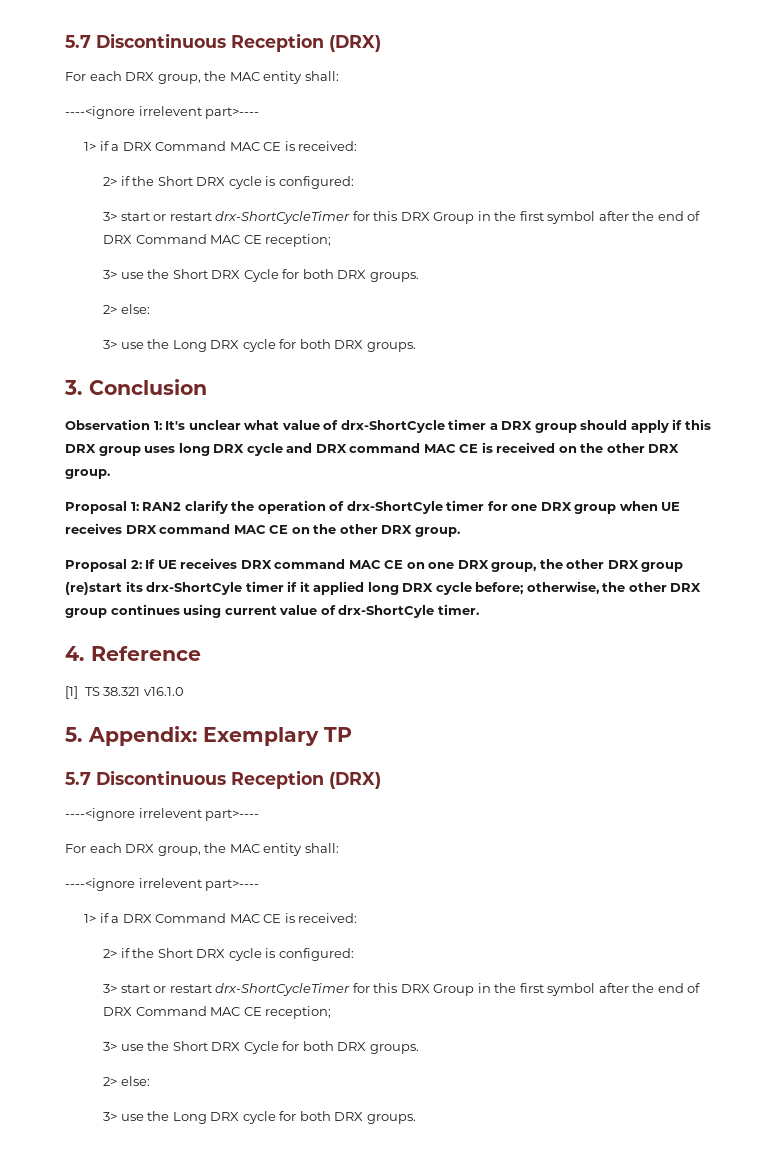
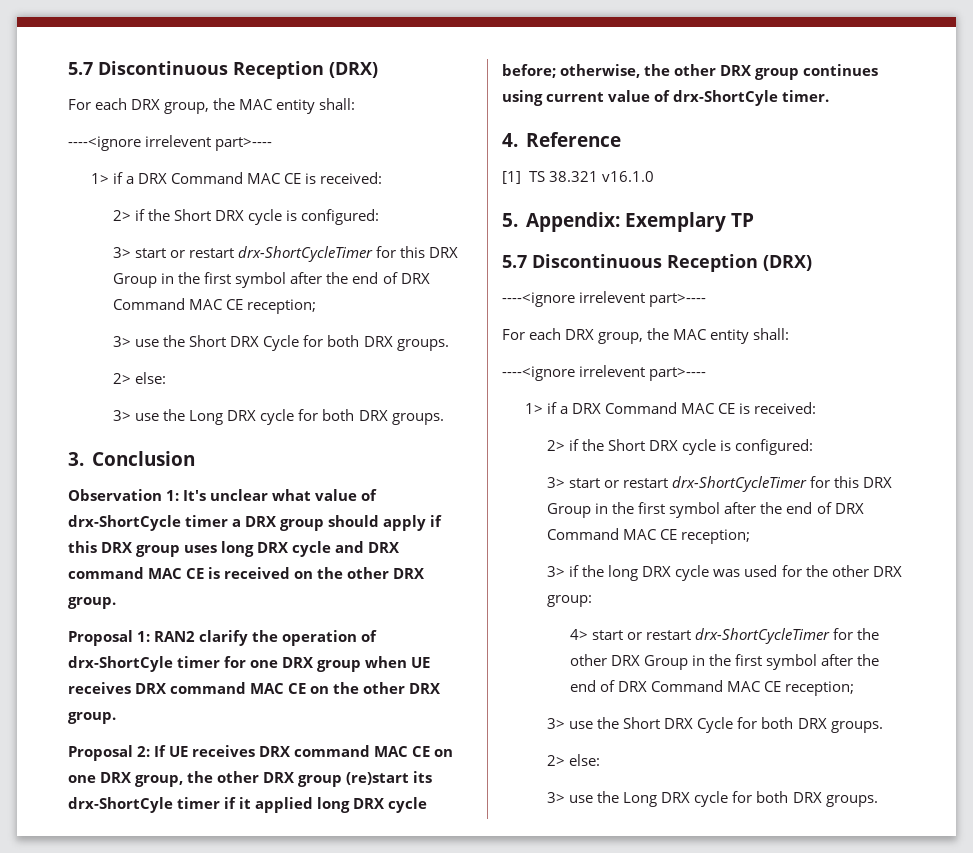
+ 3> if the long DRX cycle was used for the other DRX group:
+ 4> start or restart drx-ShortCycleTimer for the other DRX Group in the first symbol after the end of DRX Command MAC CE reception;

